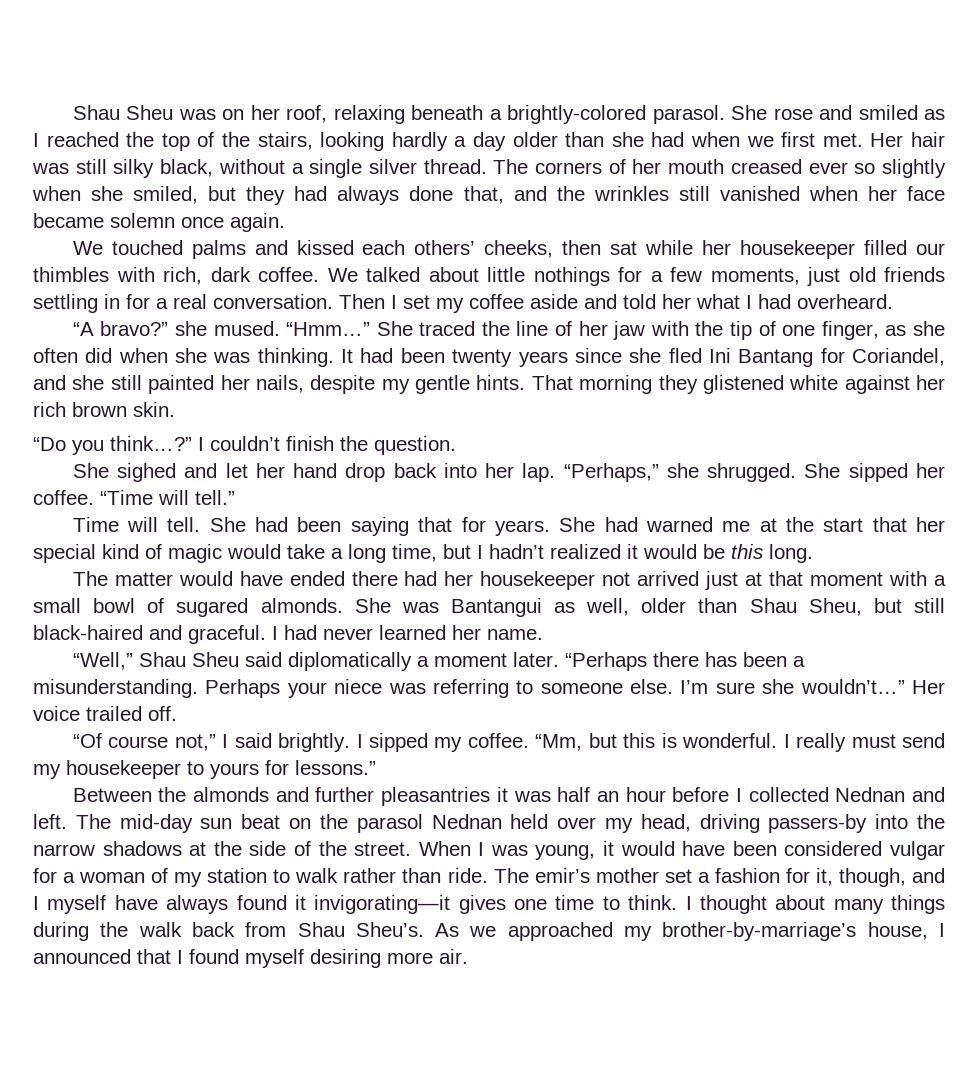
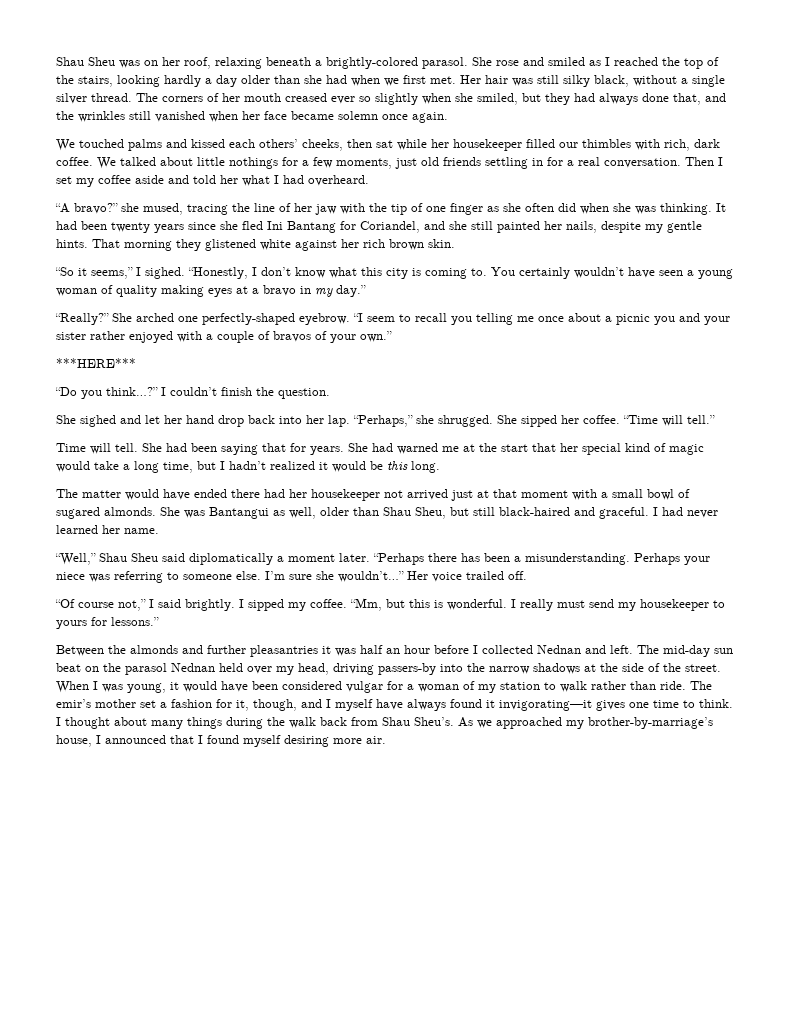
- “A bravo?” she mused. “Hmm…” She traced the line of her jaw with the tip of one finger, as she often did when she was thinking.
+ “A bravo?” she mused, tracing the line of her jaw with the tip of one finger as she often did when she was thinking.
+ “So it seems,” I sighed. “Honestly, I don’t know what this city is coming to. You certainly wouldn’t have seen a young woman of quality making eyes at a bravo in my day.”
+ “Really?” She arched one perfectly-shaped eyebrow. “I seem to recall you telling me once about a picnic you and your sister rather enjoyed with a couple of bravos of your own.”
+ ***HERE***

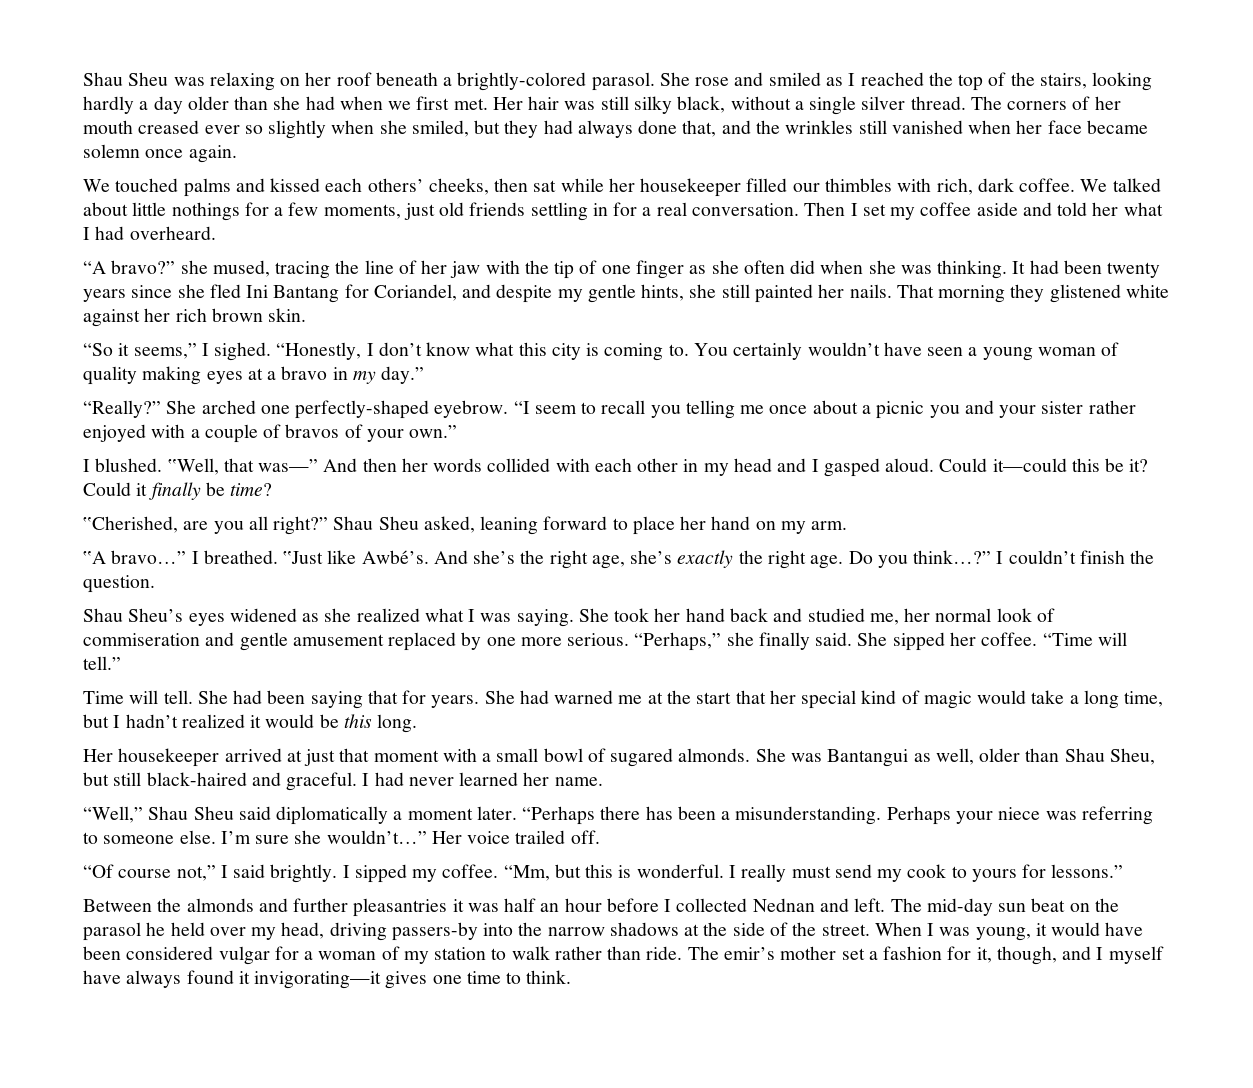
- Shau Sheu was on her roof, relaxing beneath a brightly-colored parasol.
+ Shau Sheu was relaxing on her roof beneath a brightly-colored parasol.
- It had been twenty years since she fled Ini Bantang for Coriandel, and she still painted her nails, despite my gentle hints.
+ It had been twenty years since she fled Ini Bantang for Coriandel, and despite my gentle hints, she still painted her nails.
- ***HERE***
- “Do you think…?”
+ I blushed. ‟Well, that was—” And then her words collided with each other in my head and I gasped aloud. Could it—could this be it? Could it finally be time?
+ ‟Cherished, are you all right?” Shau Sheu asked, leaning forward to place her hand on my arm.
+ ‟A bravo…” I breathed. ‟Just like Awbé’s. And she’s the right age, she’s exactly the right age. Do you think…?”
- She sighed and let her hand drop back into her lap. “Perhaps,” she shrugged.
+ Shau Sheu’s eyes widened as she realized what I was saying. She took her hand back and studied me, her normal look of commiseration and gentle amusement replaced by one more serious. “Perhaps,” she finally said.
- The matter would have ended there had her housekeeper not arrived just at that moment with a small bowl of sugared almonds.
+ Her housekeeper arrived at just that moment with a small bowl of sugared almonds.
- I really must send my housekeeper to yours for lessons.”
+ I really must send my cook to yours for lessons.”
- The mid-day sun beat on the parasol Nednan held over my head, driving passers-by into the narrow shadows at the side of the street.
+ The mid-day sun beat on the parasol he held over my head, driving passers-by into the narrow shadows at the side of the street.
- I thought about many things during the walk back from Shau Sheu’s. As we approached my brother-by-marriage’s house, I announced that I found myself desiring more air.

